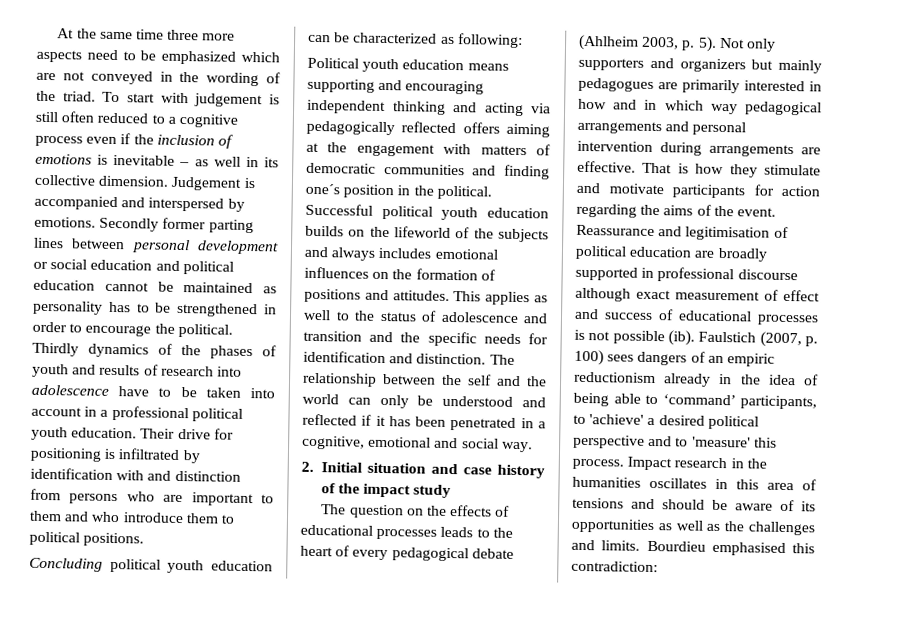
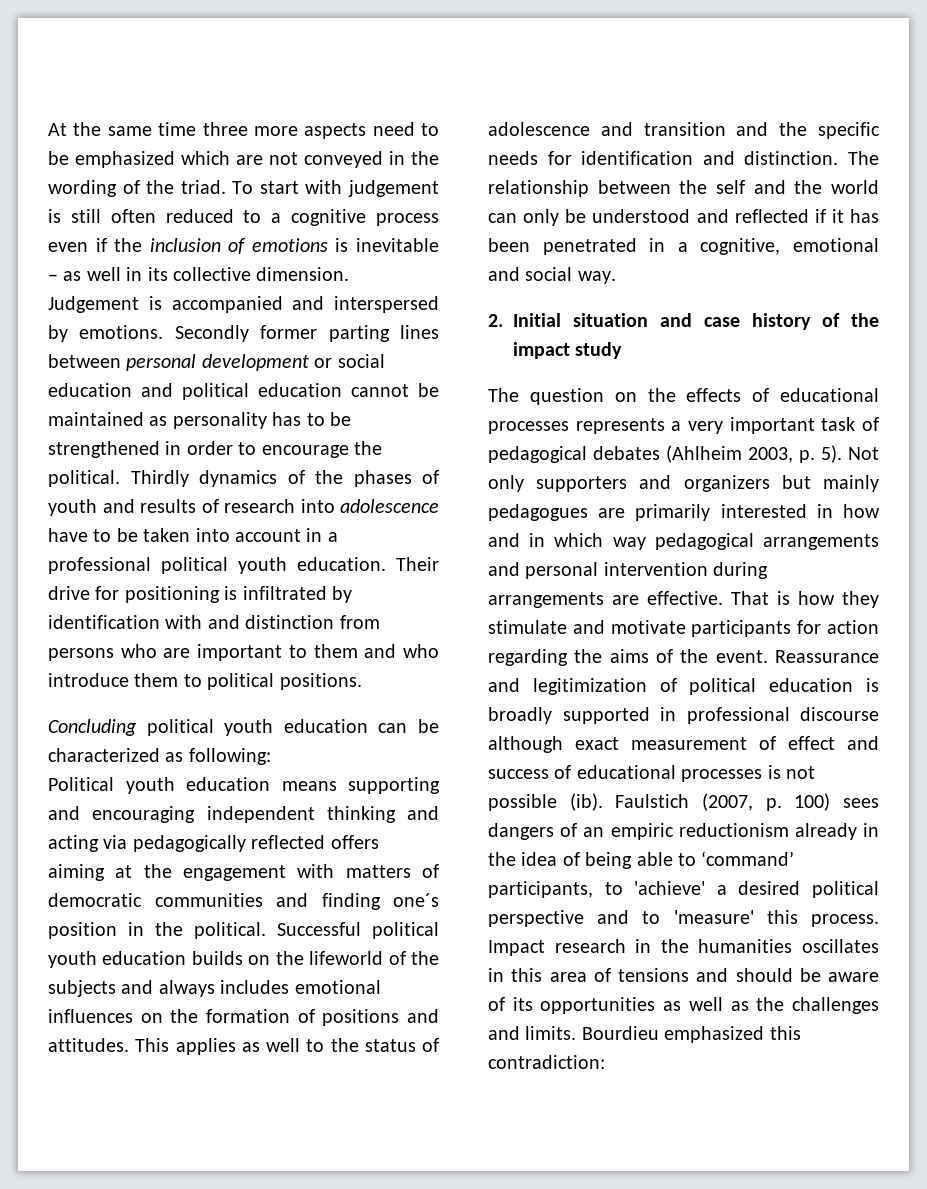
- The question on the effects of educational processes leads to the heart of every pedagogical debate (Ahlheim 2003, p. 5).
+ The question on the effects of educational processes represents a very important task of pedagogical debates (Ahlheim 2003, p. 5).
- Reassurance and legitimisation of political education are broadly supported in professional discourse although exact measurement of effect and success of educational processes is not possible (ib).
+ Reassurance and legitimization of political education is broadly supported in professional discourse although exact measurement of effect and success of educational processes is not possible (ib).
- Bourdieu emphasised this contradiction:
+ Bourdieu emphasized this contradiction:

